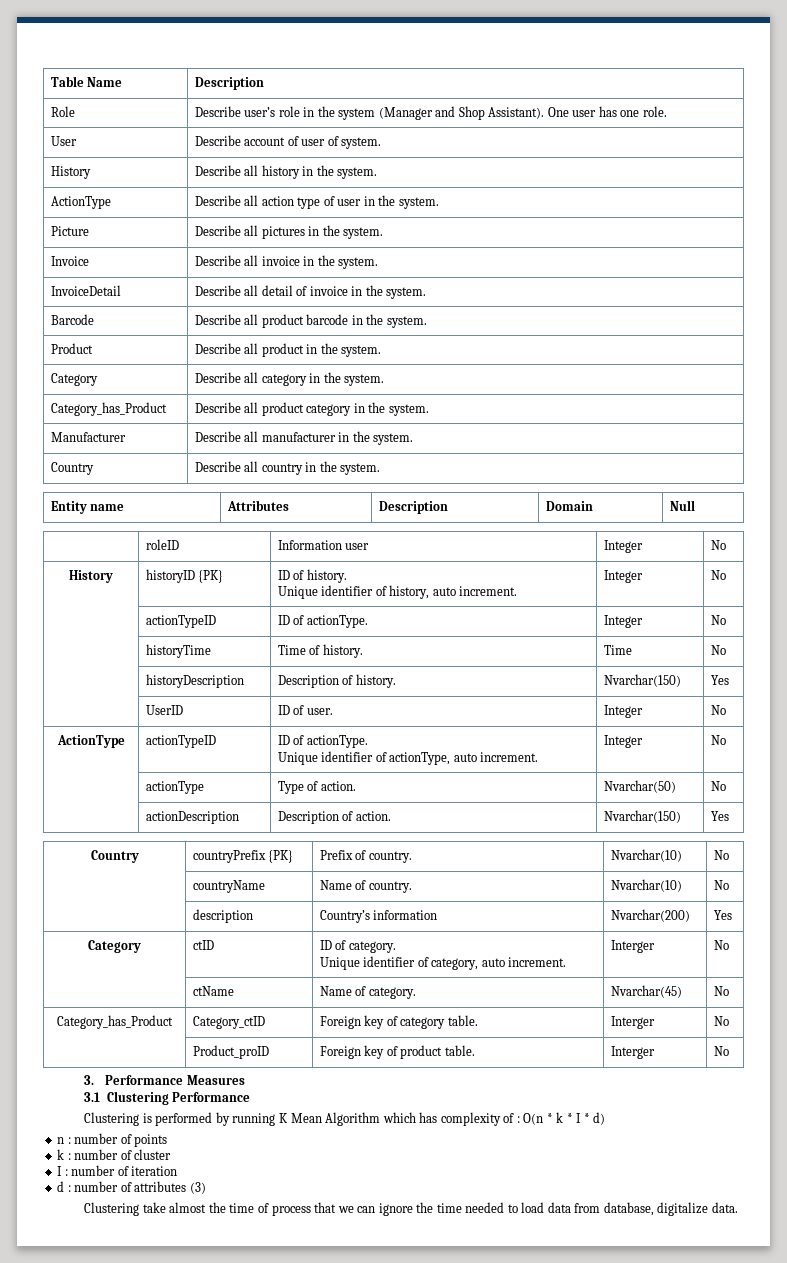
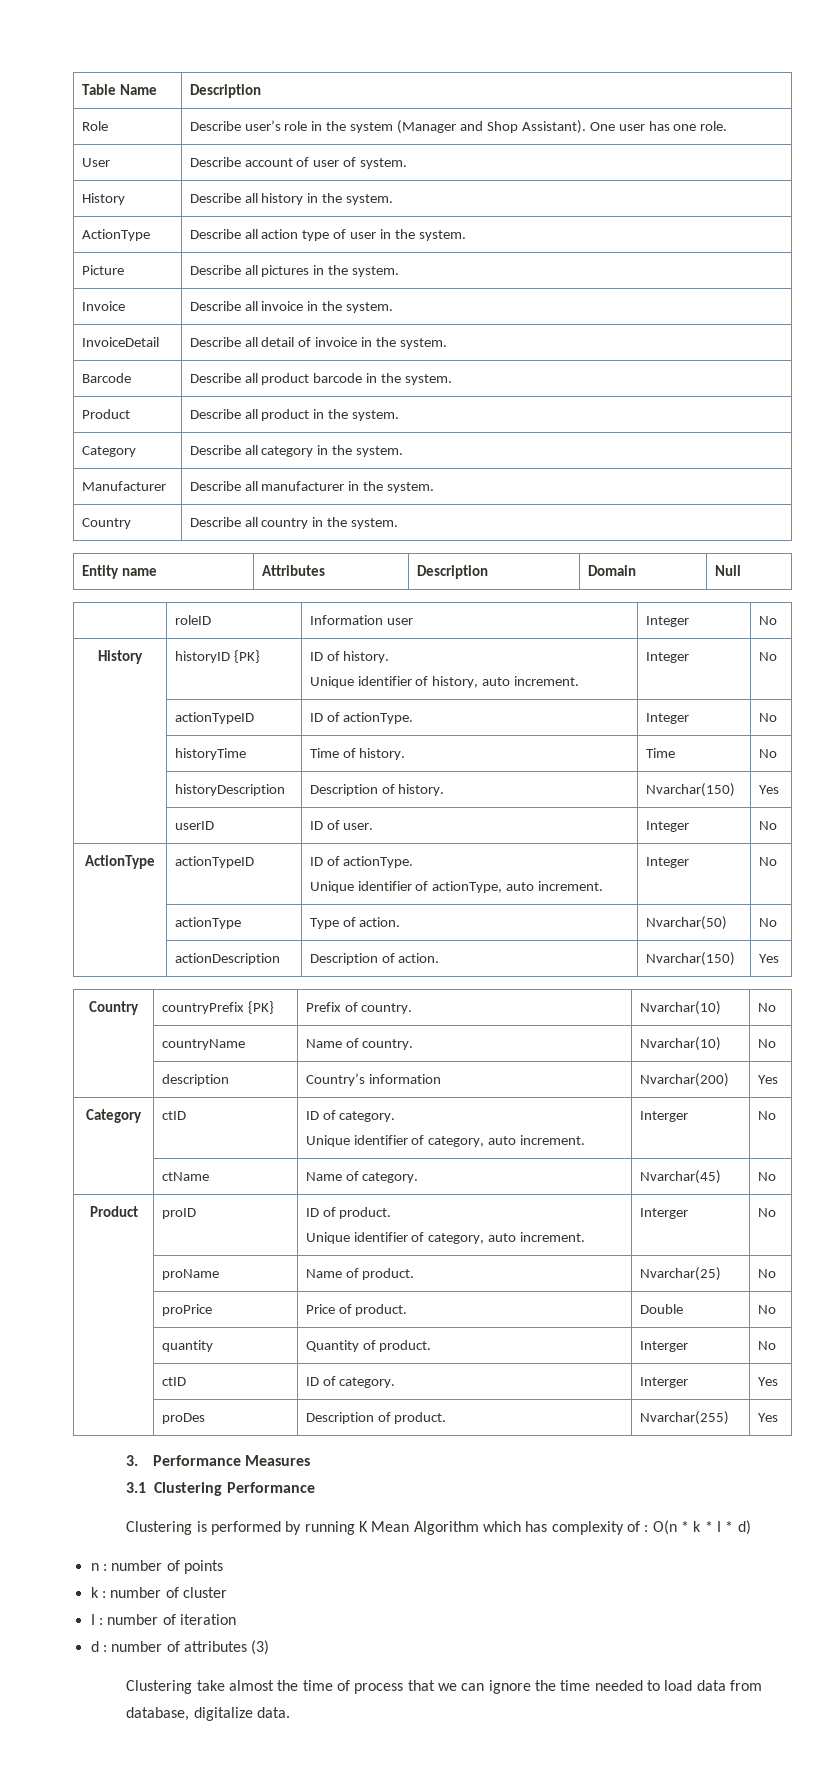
- Category_has_Product | Describe all product category in the system.
- | UserID | ID of user. | Integer | No
+ | userID | ID of user. | Integer | No
- Category_has_Product | Category_ctID | Foreign key of category table. | Interger | No
- | Product_proID | Foreign key of product table. | Interger | No
+ Product | proID | ID of product.
+ Unique identifier of category, auto increment. | Interger | No
+ | proName | Name of product. | Nvarchar(25) | No
+ | proPrice | Price of product. | Double | No
+ | quantity | Quantity of product. | Interger | No
+ | ctID | ID of category. | Interger | Yes
+ | proDes | Description of product. | Nvarchar(255) | Yes

